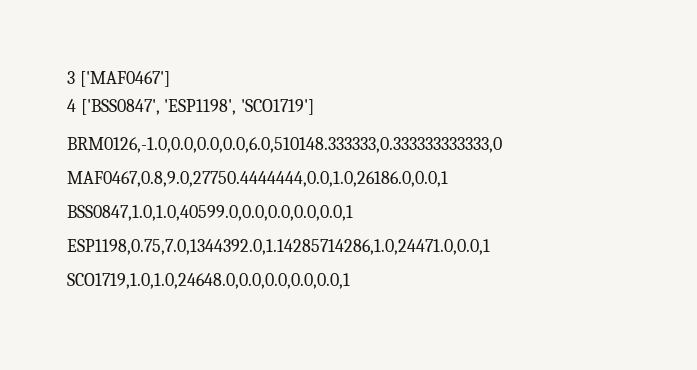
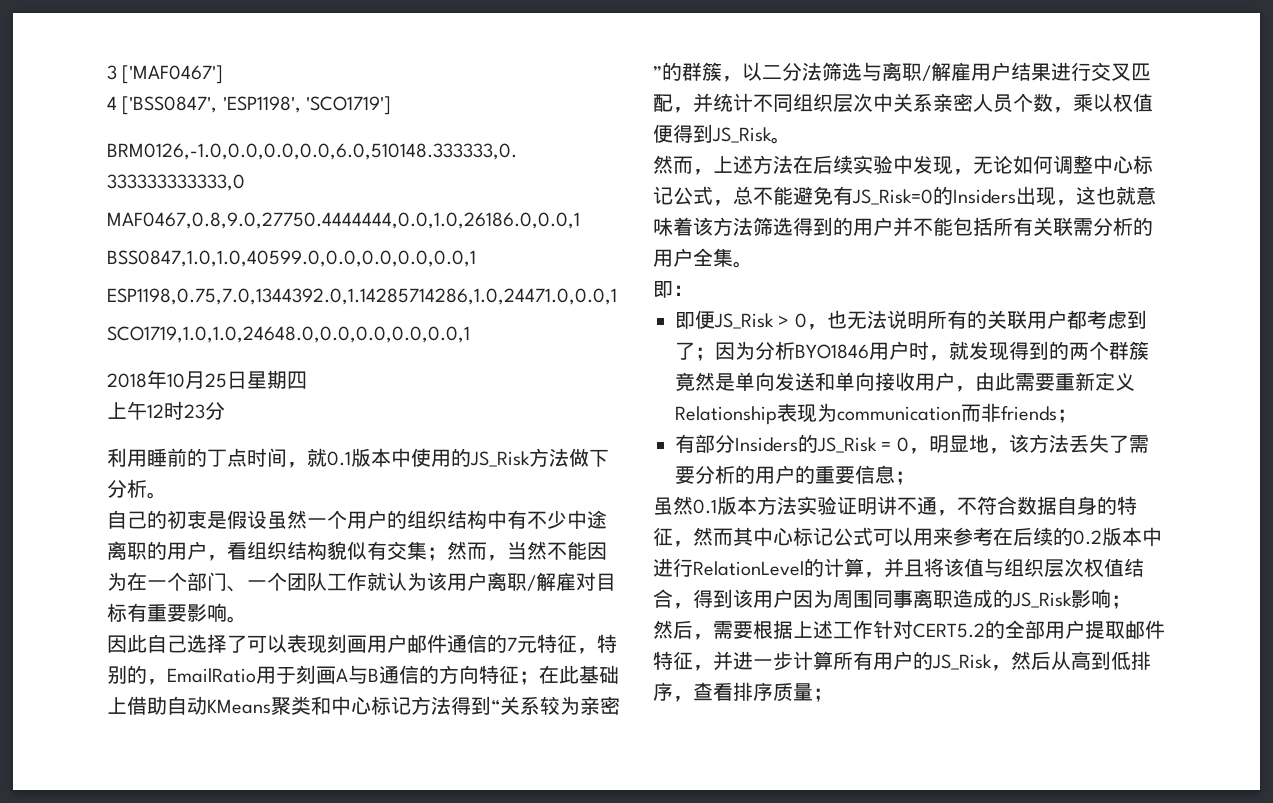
+ 2018年10月25日星期四
+ 上午12时23分
+ 利用睡前的丁点时间，就0.1版本中使用的JS_Risk方法做下分析。
+ 自己的初衷是假设虽然一个用户的组织结构中有不少中途离职的用户，看组织结构貌似有交集；然而，当然不能因为在一个部门、一个团队工作就认为该用户离职/解雇对目标有重要影响。
+ 因此自己选择了可以表现刻画用户邮件通信的7元特征，特别的，EmailRatio用于刻画A与B通信的方向特征；在此基础上借助自动KMeans聚类和中心标记方法得到“关系较为亲密”的群簇，以二分法筛选与离职/解雇用户结果进行交叉匹配，并统计不同组织层次中关系亲密人员个数，乘以权值便得到JS_Risk。
+ 然而，上述方法在后续实验中发现，无论如何调整中心标记公式，总不能避免有JS_Risk=0的Insiders出现，这也就意味着该方法筛选得到的用户并不能包括所有关联需分析的用户全集。
+ 即：
+ 即便JS_Risk > 0，也无法说明所有的关联用户都考虑到了；因为分析BYO1846用户时，就发现得到的两个群簇竟然是单向发送和单向接收用户，由此需要重新定义Relationship表现为communication而非friends；
+ 有部分Insiders的JS_Risk = 0，明显地，该方法丢失了需要分析的用户的重要信息；
+ 虽然0.1版本方法实验证明讲不通，不符合数据自身的特征，然而其中心标记公式可以用来参考在后续的0.2版本中进行RelationLevel的计算，并且将该值与组织层次权值结合，得到该用户因为周围同事离职造成的JS_Risk影响；
+ 然后，需要根据上述工作针对CERT5.2的全部用户提取邮件特征，并进一步计算所有用户的JS_Risk，然后从高到低排序，查看排序质量；

